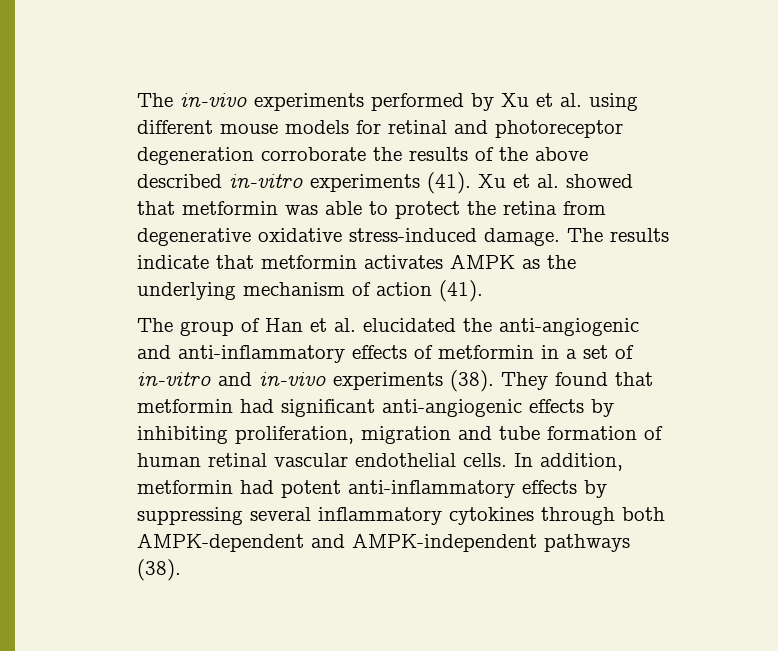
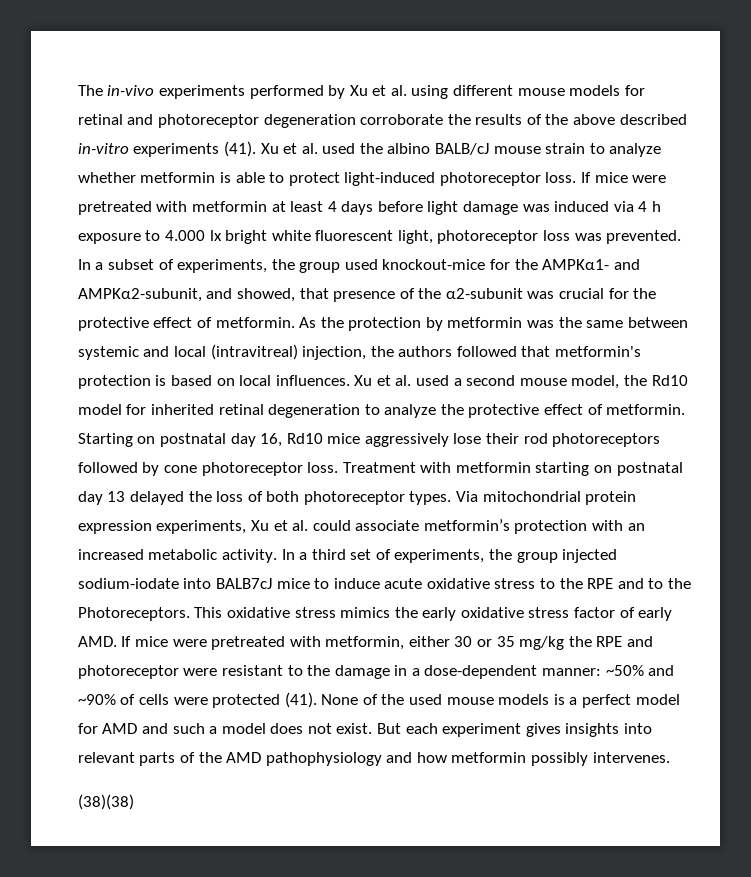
- Xu et al. showed that metformin was able to protect the retina from degenerative oxidative stress-induced damage. The results indicate that metformin activates AMPK as the underlying mechanism of action (41).
- The group of Han et al. elucidated the anti-angiogenic and anti-inflammatory effects of metformin in a set of in-vitro and in-vivo experiments (38). They found that metformin had significant anti-angiogenic effects by inhibiting proliferation, migration and tube formation of human retinal vascular endothelial cells. In addition, metformin had potent anti-inflammatory effects by suppressing several inflammatory cytokines through both AMPK-dependent and AMPK-independent pathways (38).
+ Xu et al. used the albino BALB/cJ mouse strain to analyze whether metformin is able to protect light-induced photoreceptor loss. If mice were pretreated with metformin at least 4 days before light damage was induced via 4 h exposure to 4.000 lx bright white fluorescent light, photoreceptor loss was prevented. In a subset of experiments, the group used knockout-mice for the AMPKα1- and AMPKα2-subunit, and showed, that presence of the α2-subunit was crucial for the protective effect of metformin. As the protection by metformin was the same between systemic and local (intravitreal) injection, the authors followed that metformin's protection is based on local influences. Xu et al. used a second mouse model, the Rd10 model for inherited retinal degeneration to analyze the protective effect of metformin. Starting on postnatal day 16, Rd10 mice aggressively lose their rod photoreceptors followed by cone photoreceptor loss. Treatment with metformin starting on postnatal day 13 delayed the loss of both photoreceptor types. Via mitochondrial protein expression experiments, Xu et al. could associate metformin’s protection with an increased metabolic activity. In a third set of experiments, the group injected sodium-iodate into BALB7cJ mice to induce acute oxidative stress to the RPE and to the Photoreceptors. This oxidative stress mimics the early oxidative stress factor of early AMD. If mice were pretreated with metformin, either 30 or 35 mg/kg the RPE and photoreceptor were resistant to the damage in a dose-dependent manner: ~50% and ~90% of cells were protected (41). None of the used mouse models is a perfect model for AMD and such a model does not exist. But each experiment gives insights into relevant parts of the AMD pathophysiology and how metformin possibly intervenes.
+ (38)(38)

